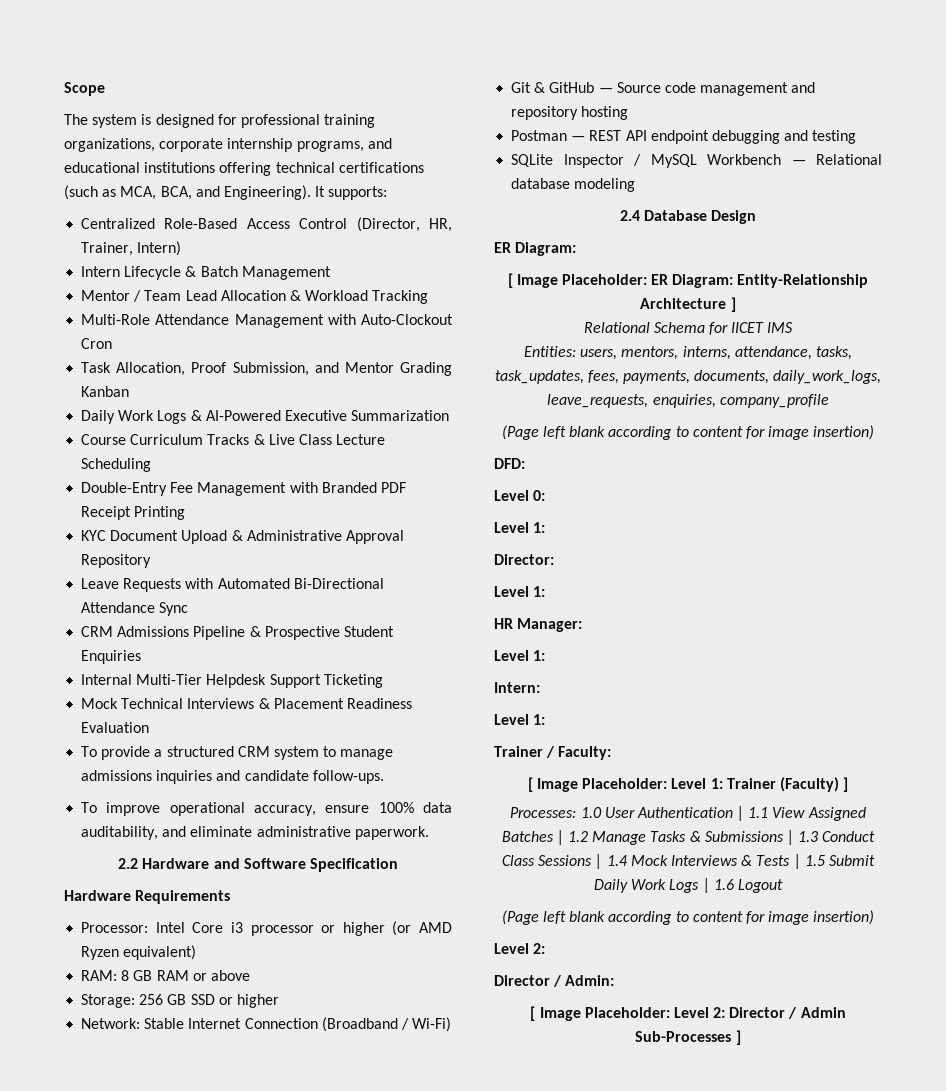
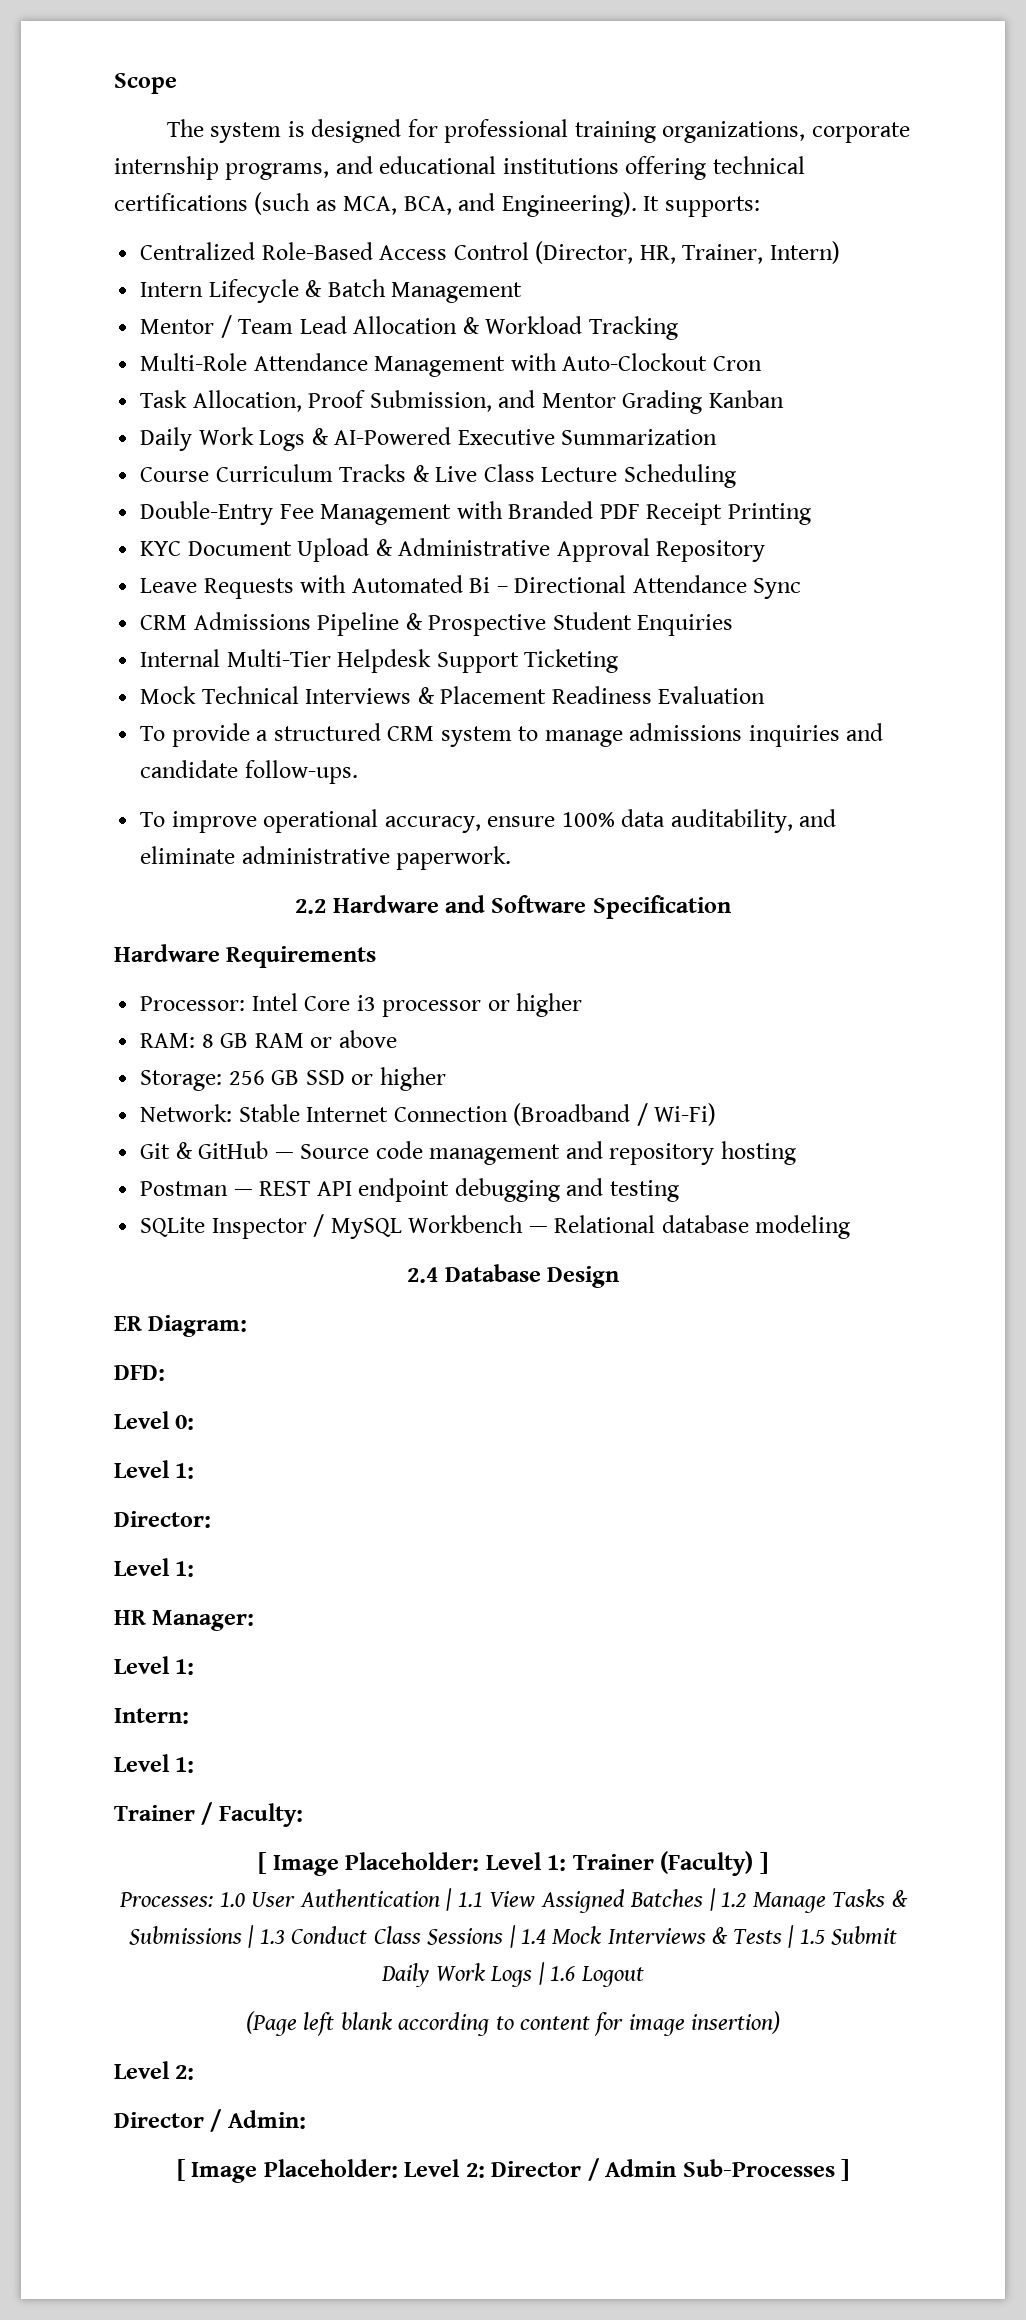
- Leave Requests with Automated Bi-Directional Attendance Sync
+ Leave Requests with Automated Bi – Directional Attendance Sync
- Processor: Intel Core i3 processor or higher (or AMD Ryzen equivalent)
+ Processor: Intel Core i3 processor or higher
- [ Image Placeholder: ER Diagram: Entity-Relationship Architecture ]
- Relational Schema for IICET IMS
- Entities: users, mentors, interns, attendance, tasks, task_updates, fees, payments, documents, daily_work_logs, leave_requests, enquiries, company_profile
- (Page left blank according to content for image insertion)

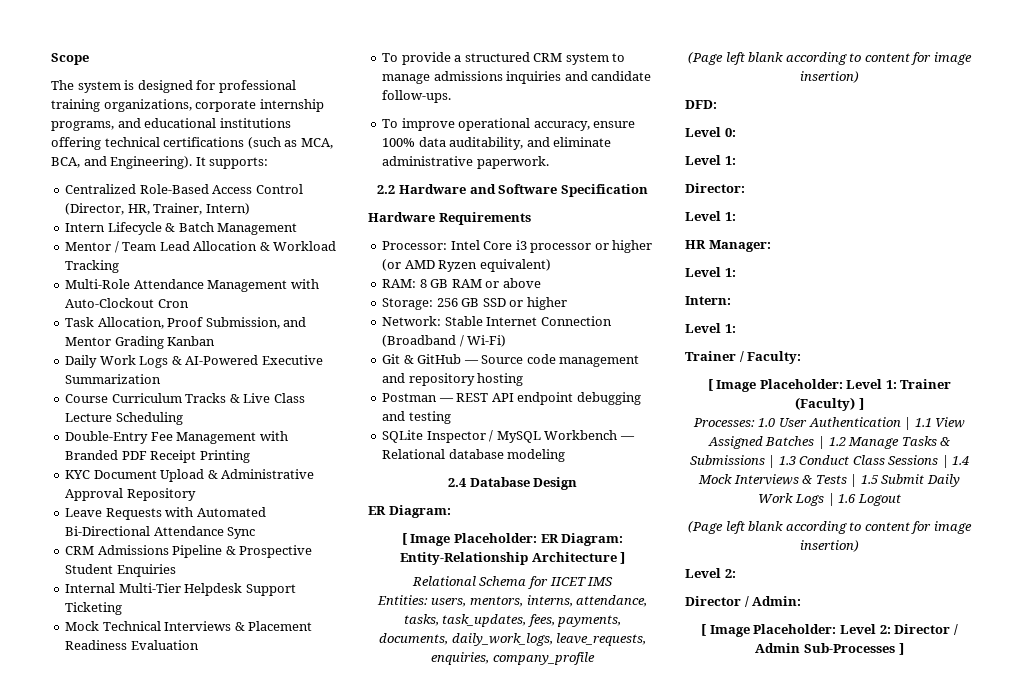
- Leave Requests with Automated Bi – Directional Attendance Sync
+ Leave Requests with Automated Bi-Directional Attendance Sync
- Processor: Intel Core i3 processor or higher
+ Processor: Intel Core i3 processor or higher (or AMD Ryzen equivalent)
+ [ Image Placeholder: ER Diagram: Entity-Relationship Architecture ]
+ Relational Schema for IICET IMS
+ Entities: users, mentors, interns, attendance, tasks, task_updates, fees, payments, documents, daily_work_logs, leave_requests, enquiries, company_profile
+ (Page left blank according to content for image insertion)

